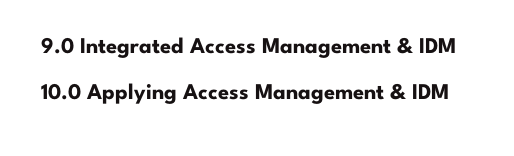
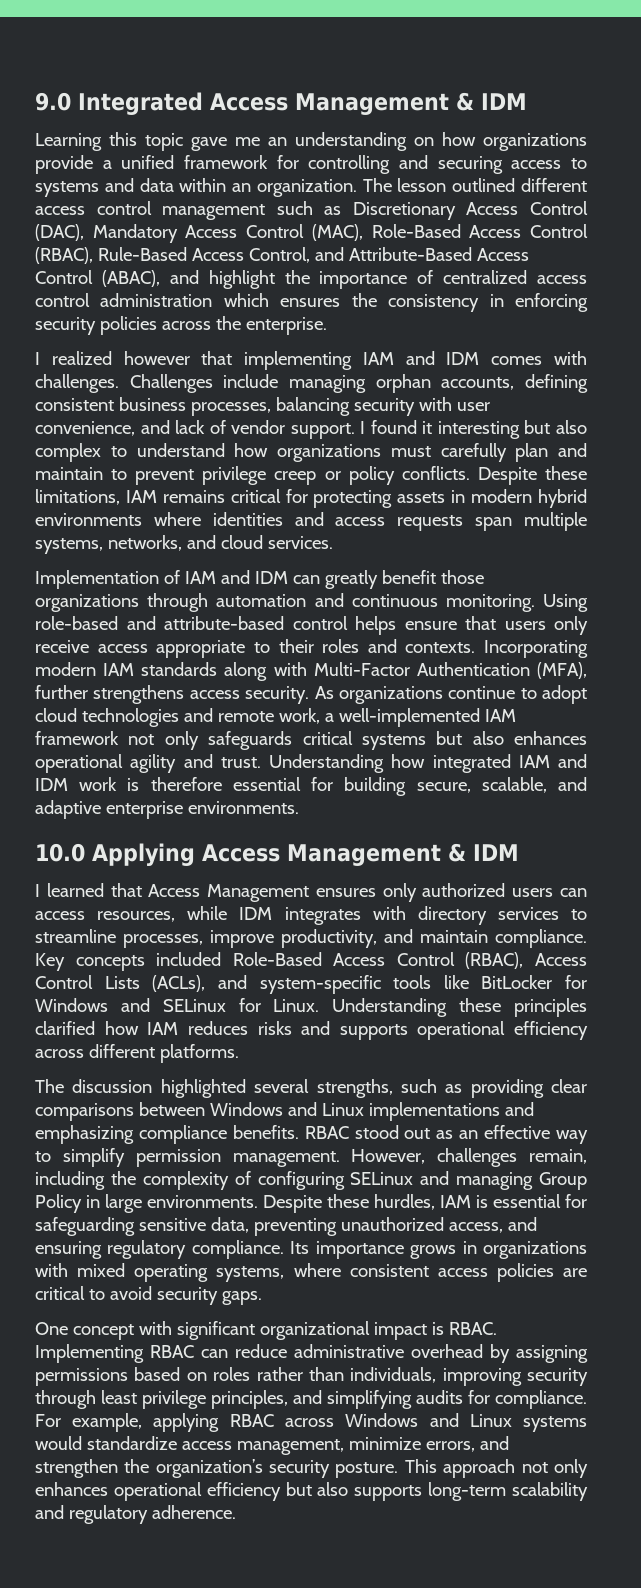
+ Learning this topic gave me an understanding on how organizations provide a unified framework for controlling and securing access to systems and data within an organization. The lesson outlined different access control management such as Discretionary Access Control (DAC), Mandatory Access Control (MAC), Role-Based Access Control (RBAC), Rule-Based Access Control, and Attribute-Based Access Control (ABAC), and highlight the importance of centralized access control administration which ensures the consistency in enforcing security policies across the enterprise.
+ I realized however that implementing IAM and IDM comes with challenges. Challenges include managing orphan accounts, defining consistent business processes, balancing security with user convenience, and lack of vendor support. I found it interesting but also complex to understand how organizations must carefully plan and maintain to prevent privilege creep or policy conflicts. Despite these limitations, IAM remains critical for protecting assets in modern hybrid environments where identities and access requests span multiple systems, networks, and cloud services.
+ Implementation of IAM and IDM can greatly benefit those organizations through automation and continuous monitoring. Using role-based and attribute-based control helps ensure that users only receive access appropriate to their roles and contexts. Incorporating modern IAM standards along with Multi-Factor Authentication (MFA), further strengthens access security. As organizations continue to adopt cloud technologies and remote work, a well-implemented IAM framework not only safeguards critical systems but also enhances operational agility and trust. Understanding how integrated IAM and IDM work is therefore essential for building secure, scalable, and adaptive enterprise environments.
+ I learned that Access Management ensures only authorized users can access resources, while IDM integrates with directory services to streamline processes, improve productivity, and maintain compliance. Key concepts included Role-Based Access Control (RBAC), Access Control Lists (ACLs), and system-specific tools like BitLocker for Windows and SELinux for Linux. Understanding these principles clarified how IAM reduces risks and supports operational efficiency across different platforms.
+ The discussion highlighted several strengths, such as providing clear comparisons between Windows and Linux implementations and emphasizing compliance benefits. RBAC stood out as an effective way to simplify permission management. However, challenges remain, including the complexity of configuring SELinux and managing Group Policy in large environments. Despite these hurdles, IAM is essential for safeguarding sensitive data, preventing unauthorized access, and ensuring regulatory compliance. Its importance grows in organizations with mixed operating systems, where consistent access policies are critical to avoid security gaps.
+ One concept with significant organizational impact is RBAC. Implementing RBAC can reduce administrative overhead by assigning permissions based on roles rather than individuals, improving security through least privilege principles, and simplifying audits for compliance. For example, applying RBAC across Windows and Linux systems would standardize access management, minimize errors, and strengthen the organization’s security posture. This approach not only enhances operational efficiency but also supports long-term scalability and regulatory adherence.

